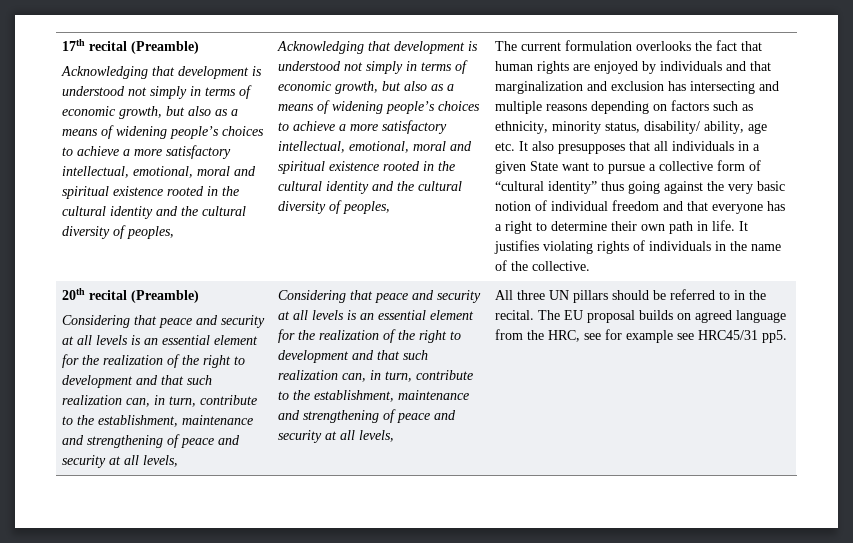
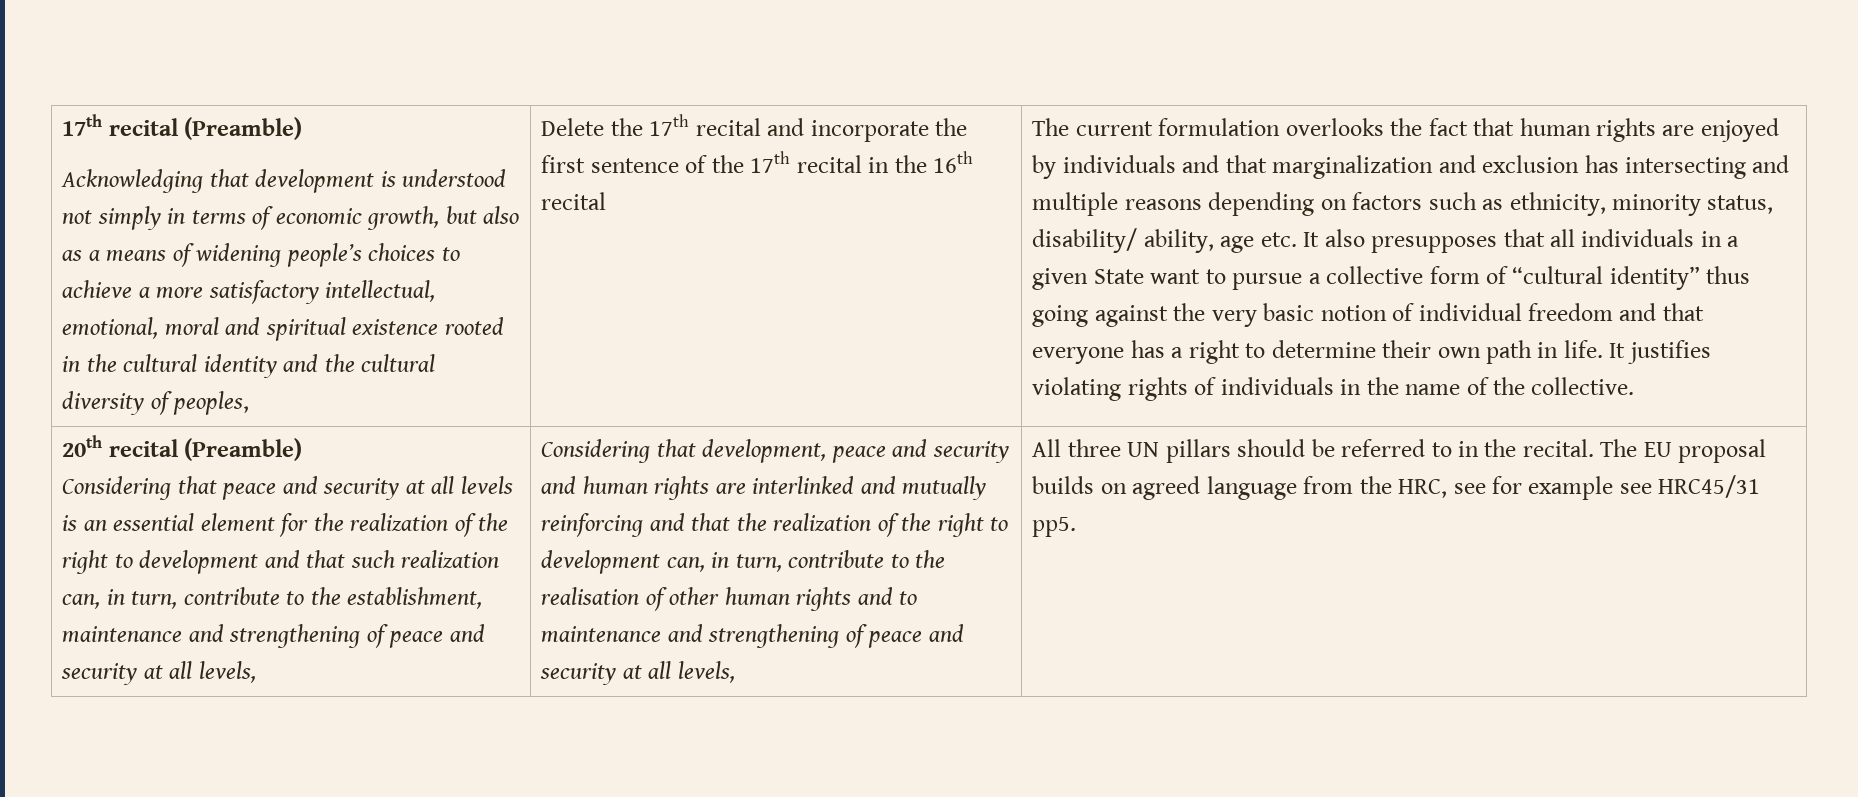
- Acknowledging that development is understood not simply in terms of economic growth, but also as a means of widening people’s choices to achieve a more satisfactory intellectual, emotional, moral and spiritual existence rooted in the cultural identity and the cultural diversity of peoples, | Acknowledging that development is understood not simply in terms of economic growth, but also as a means of widening people’s choices to achieve a more satisfactory intellectual, emotional, moral and spiritual existence rooted in the cultural identity and the cultural diversity of peoples,
+ Acknowledging that development is understood not simply in terms of economic growth, but also as a means of widening people’s choices to achieve a more satisfactory intellectual, emotional, moral and spiritual existence rooted in the cultural identity and the cultural diversity of peoples, | Delete the 17th recital and incorporate the first sentence of the 17th recital in the 16th recital
- Considering that peace and security at all levels is an essential element for the realization of the right to development and that such realization can, in turn, contribute to the establishment, maintenance and strengthening of peace and security at all levels, | Considering that peace and security at all levels is an essential element for the realization of the right to development and that such realization can, in turn, contribute to the establishment, maintenance and strengthening of peace and security at all levels,
+ Considering that peace and security at all levels is an essential element for the realization of the right to development and that such realization can, in turn, contribute to the establishment, maintenance and strengthening of peace and security at all levels, | Considering that development, peace and security and human rights are interlinked and mutually reinforcing and that the realization of the right to development can, in turn, contribute to the realisation of other human rights and to maintenance and strengthening of peace and security at all levels,

